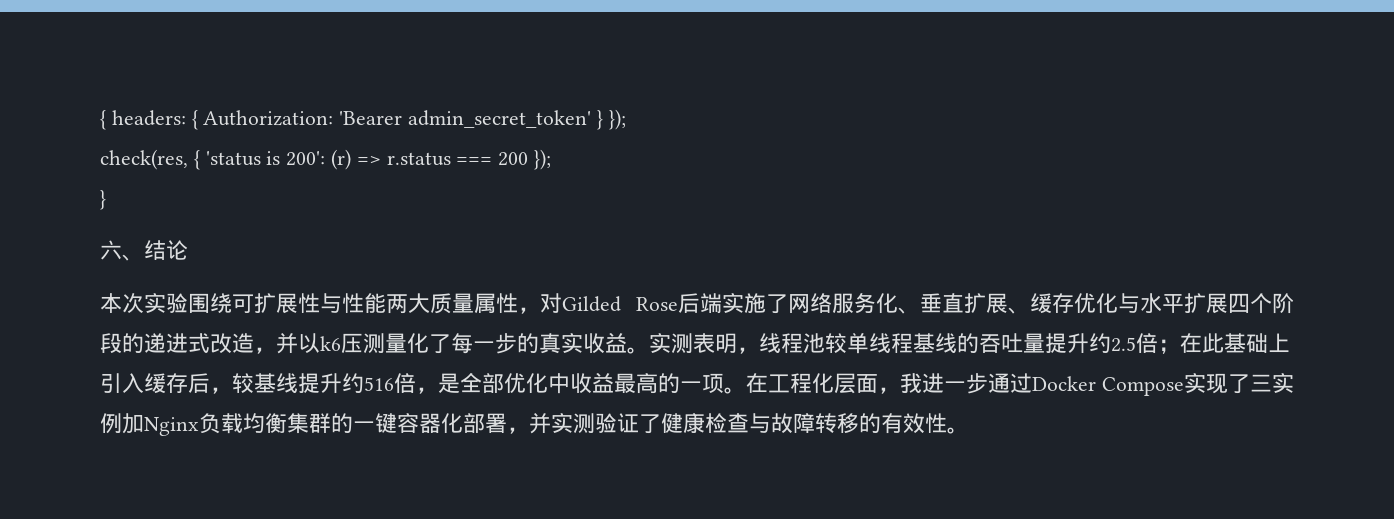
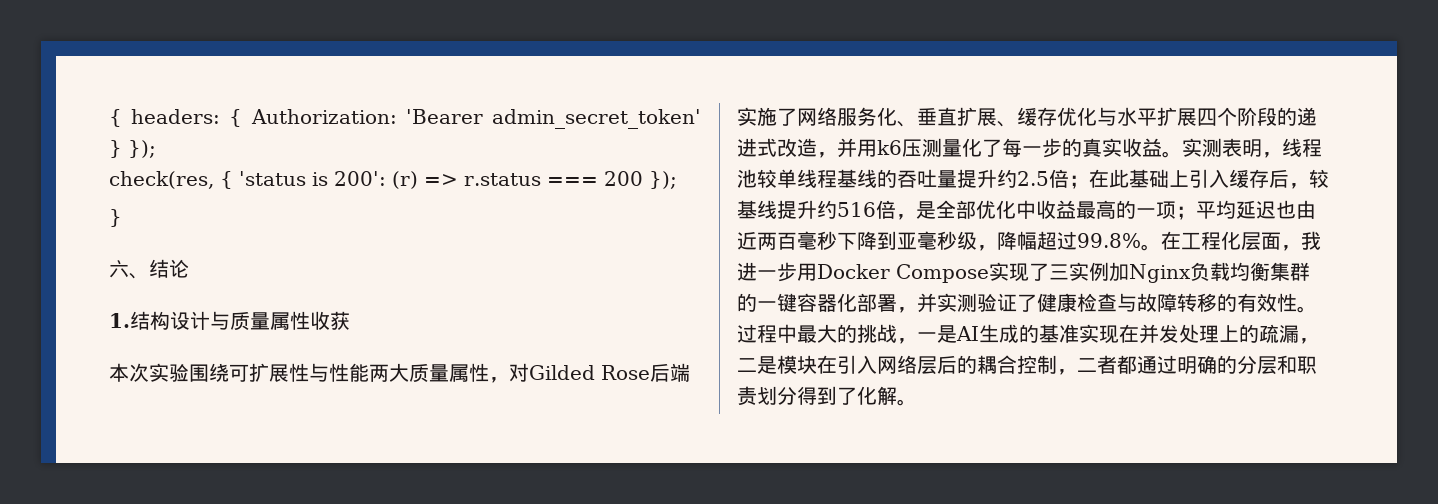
+ 1.结构设计与质量属性收获
- 本次实验围绕可扩展性与性能两大质量属性，对Gilded Rose后端实施了网络服务化、垂直扩展、缓存优化与水平扩展四个阶段的递进式改造，并以k6压测量化了每一步的真实收益。
+ 本次实验围绕可扩展性与性能两大质量属性，对Gilded Rose后端实施了网络服务化、垂直扩展、缓存优化与水平扩展四个阶段的递进式改造，并用k6压测量化了每一步的真实收益。
- 实测表明，线程池较单线程基线的吞吐量提升约2.5倍；在此基础上引入缓存后，较基线提升约516倍，是全部优化中收益最高的一项。
+ 实测表明，线程池较单线程基线的吞吐量提升约2.5倍；在此基础上引入缓存后，较基线提升约516倍，是全部优化中收益最高的一项；平均延迟也由近两百毫秒下降到亚毫秒级，降幅超过99.8%。
- 在工程化层面，我进一步通过Docker Compose实现了三实例加Nginx负载均衡集群的一键容器化部署，并实测验证了健康检查与故障转移的有效性。
+ 在工程化层面，我进一步用Docker Compose实现了三实例加Nginx负载均衡集群的一键容器化部署，并实测验证了健康检查与故障转移的有效性。
+ 过程中最大的挑战，一是AI生成的基准实现在并发处理上的疏漏，二是模块在引入网络层后的耦合控制，二者都通过明确的分层和职责划分得到了化解。

